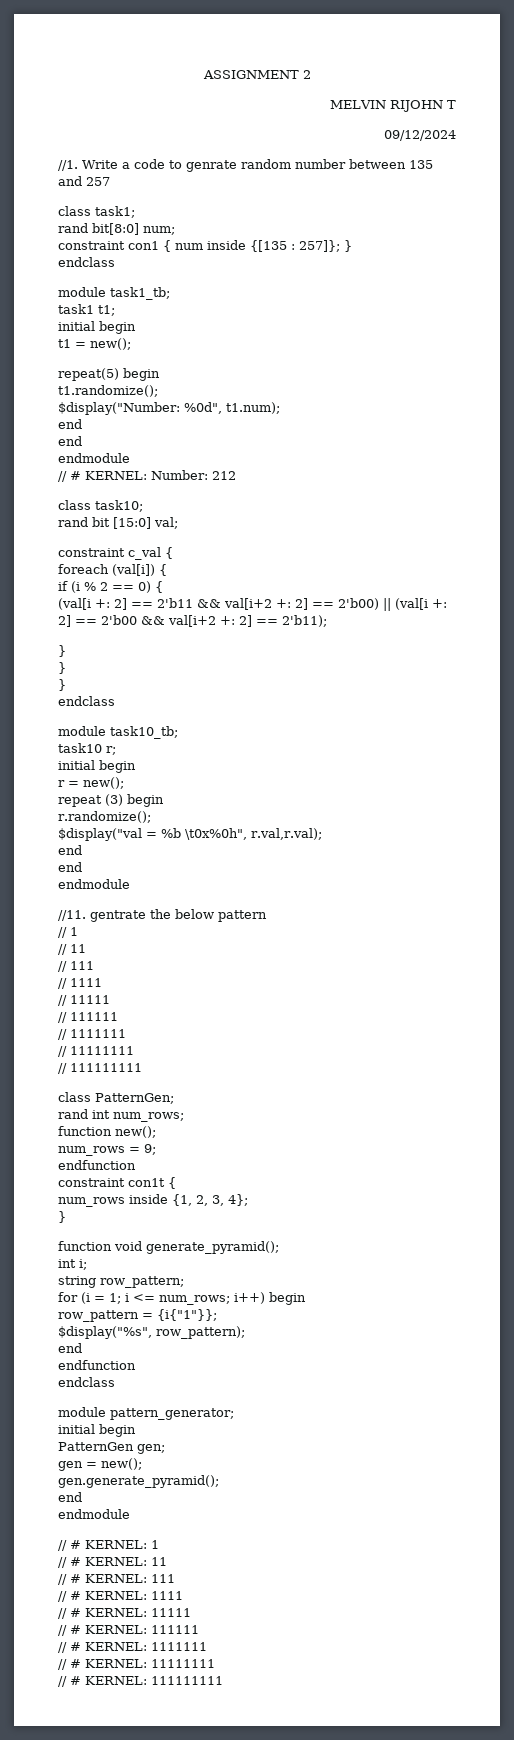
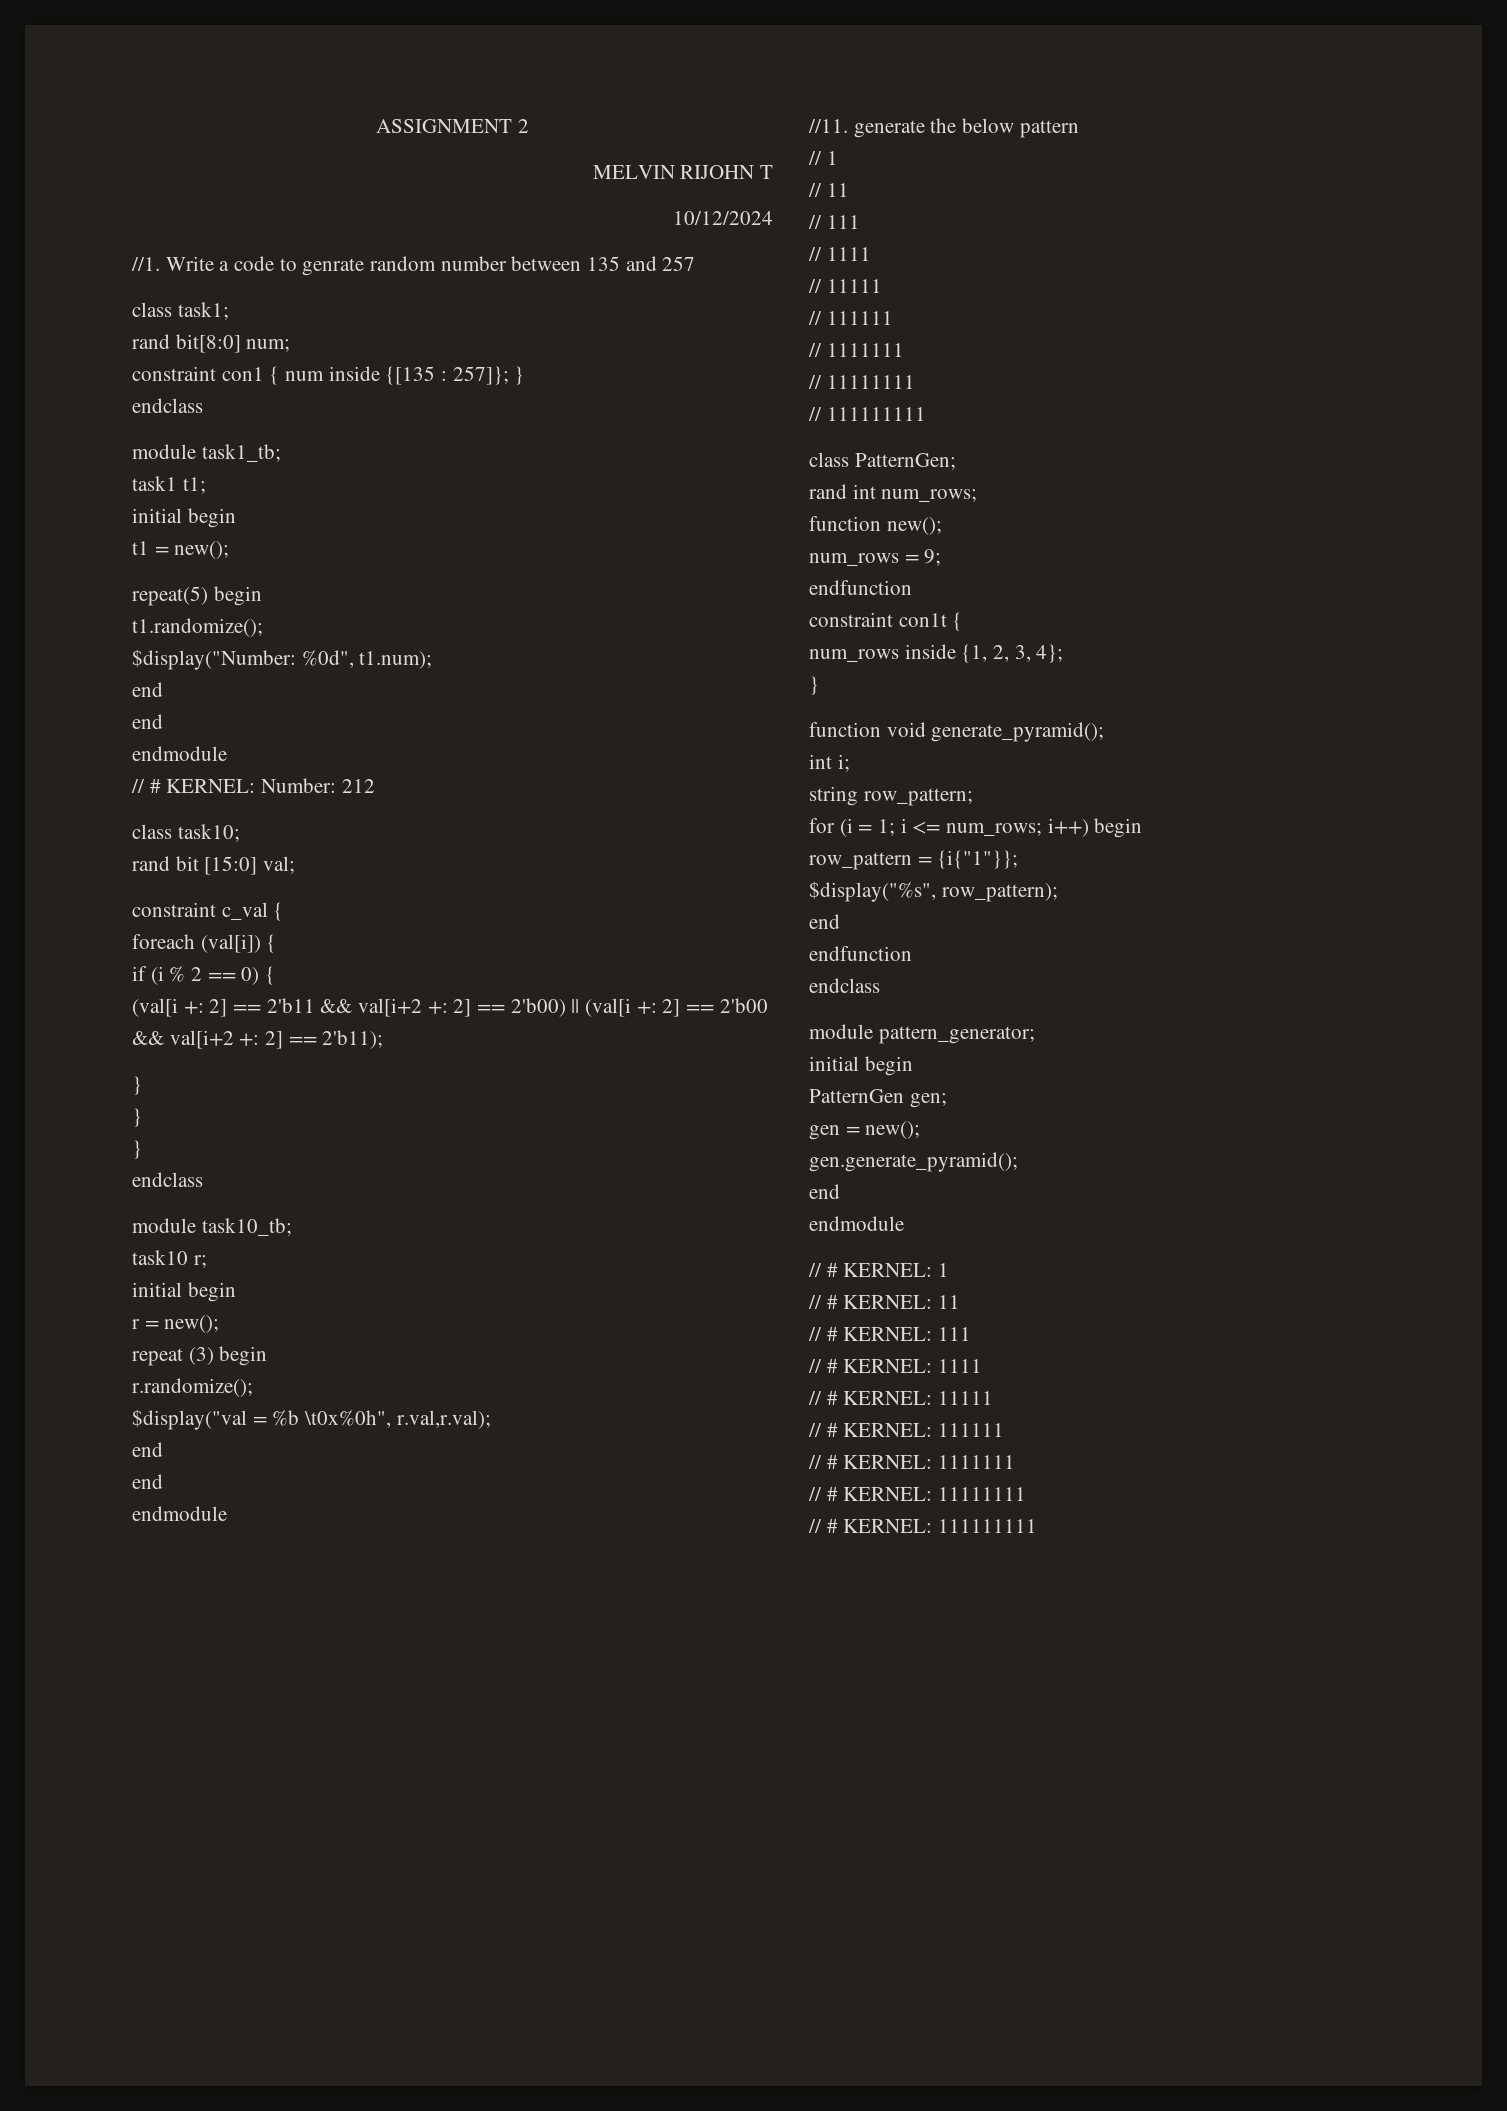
- 09/12/2024
+ 10/12/2024
- //11. gentrate the below pattern
+ //11. generate the below pattern

